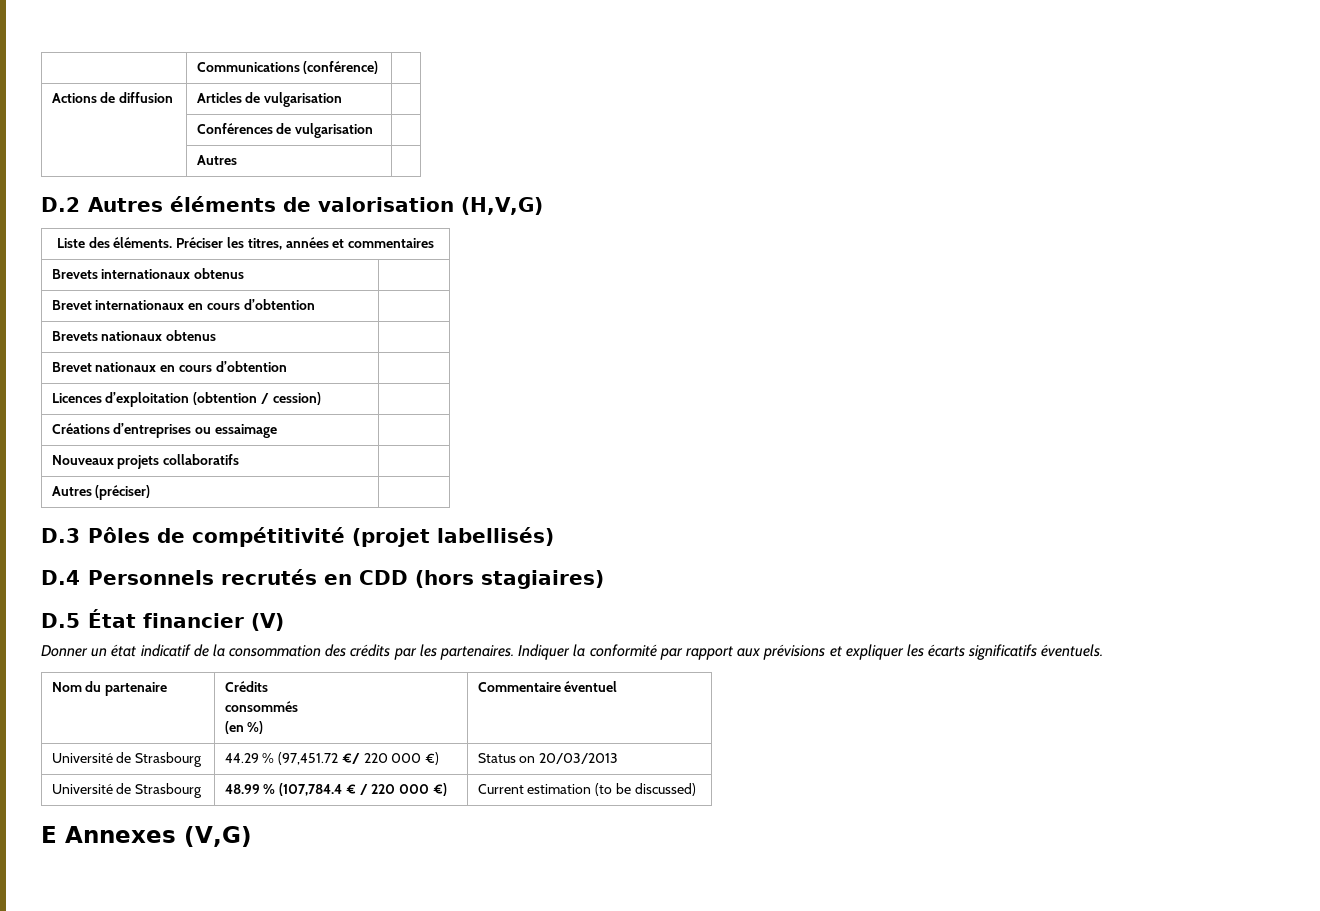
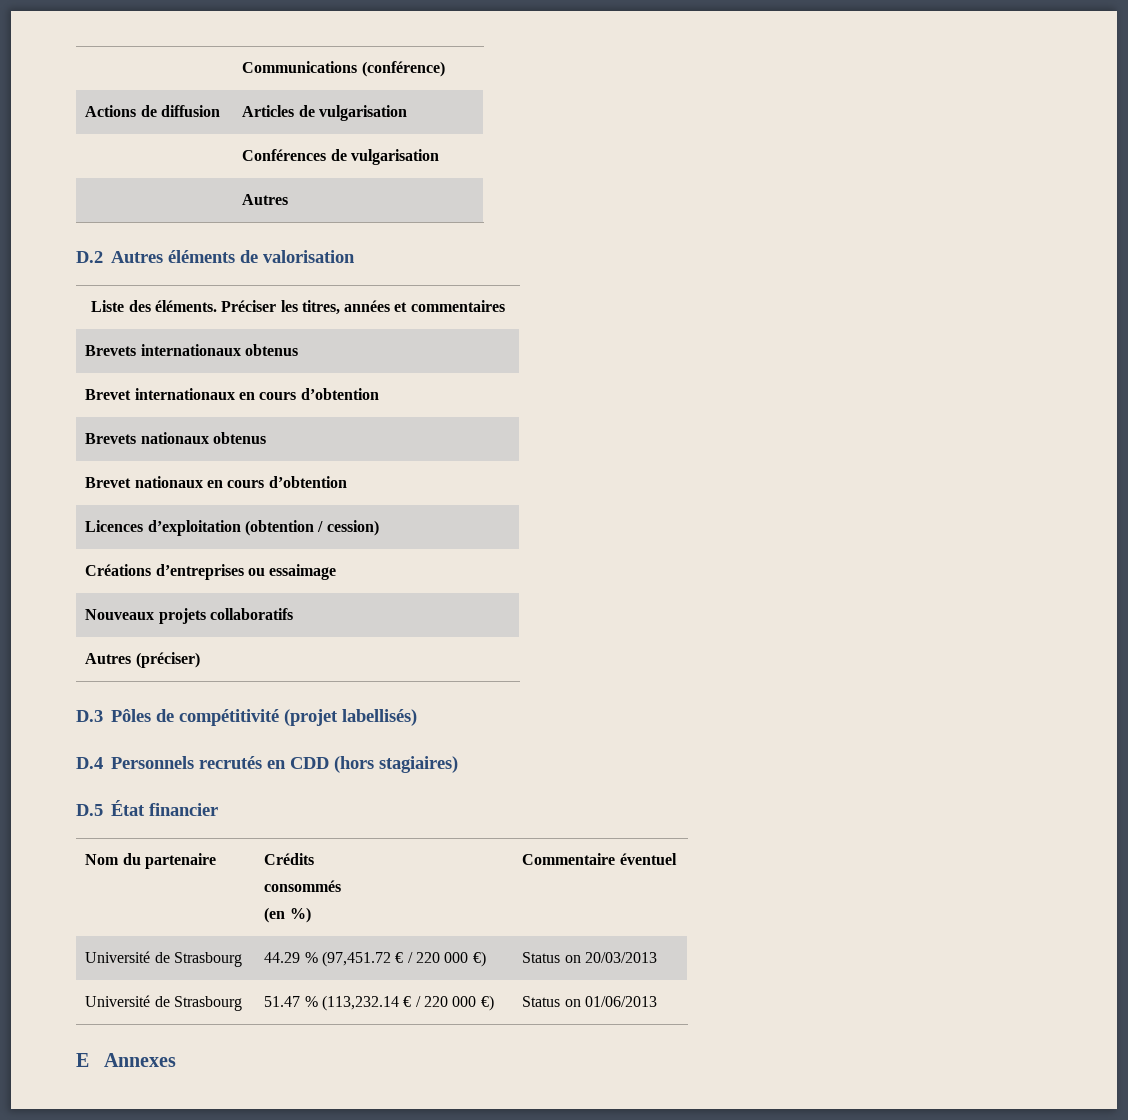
- D.2 Autres éléments de valorisation (H,V,G)
+ D.2 Autres éléments de valorisation
- D.5 État financier (V)
- Donner un état indicatif de la consommation des crédits par les partenaires. Indiquer la conformité par rapport aux prévisions et expliquer les écarts significatifs éventuels.
+ D.5 État financier
- Université de Strasbourg | 44.29 % (97,451.72 €/ 220 000 €) | Status on 20/03/2013
+ Université de Strasbourg | 44.29 % (97,451.72 € / 220 000 €) | Status on 20/03/2013
- Université de Strasbourg | 48.99 % (107,784.4 € / 220 000 €) | Current estimation (to be discussed)
+ Université de Strasbourg | 51.47 % (113,232.14 € / 220 000 €) | Status on 01/06/2013
- E Annexes (V,G)
+ E Annexes

